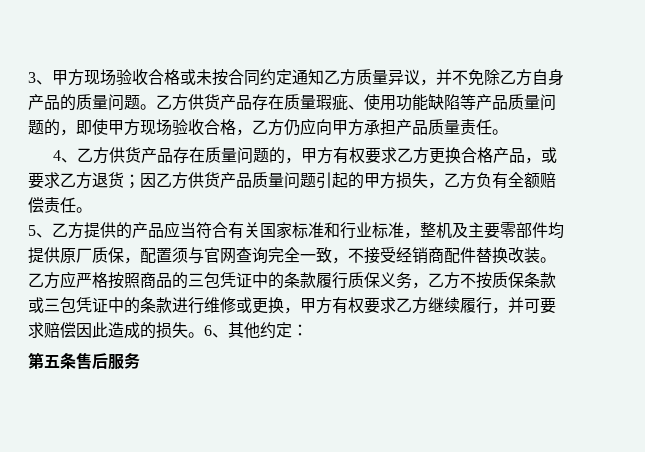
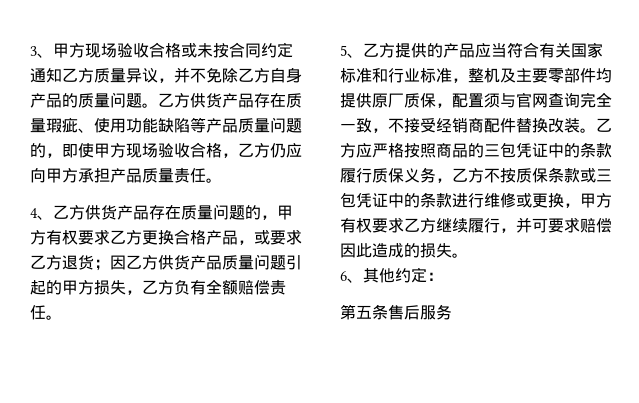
- 乙方应严格按照商品的三包凭证中的条款履行质保义务，乙方不按质保条款或三包凭证中的条款进行维修或更换，甲方有权要求乙方继续履行，并可要求赔偿因此造成的损失。6、其他约定：
+ 乙方应严格按照商品的三包凭证中的条款履行质保义务，乙方不按质保条款或三包凭证中的条款进行维修或更换，甲方有权要求乙方继续履行，并可要求赔偿因此造成的损失。
+ 6、其他约定：

